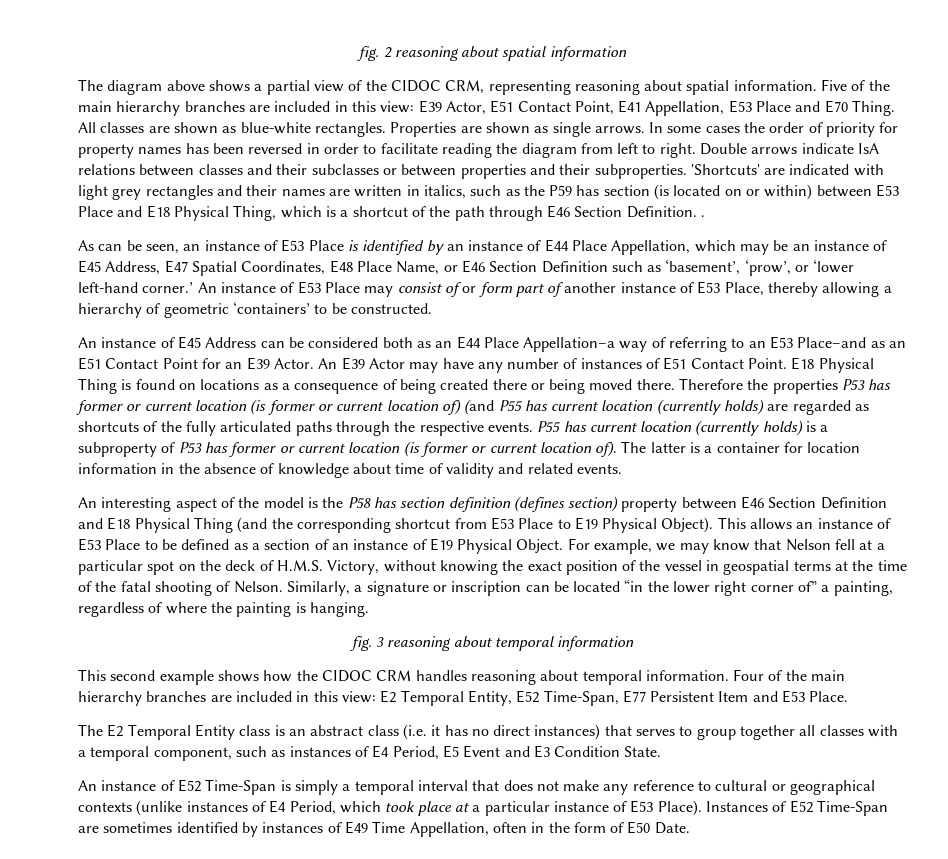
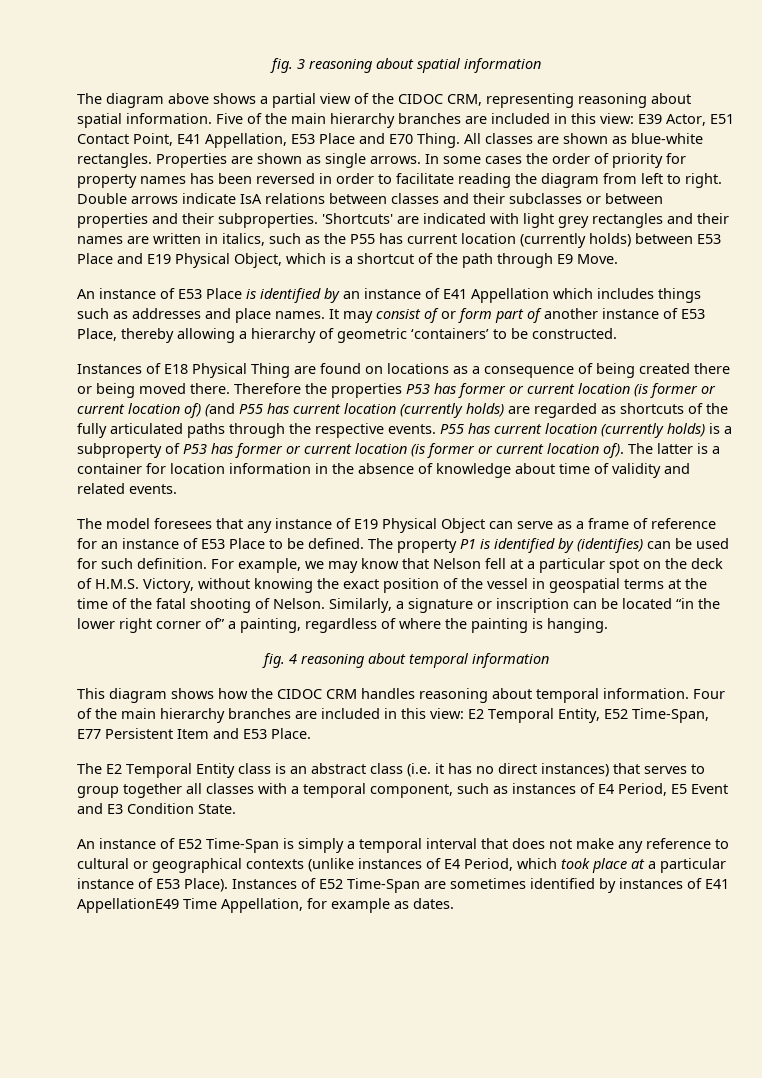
- fig. 2 reasoning about spatial information
+ fig. 3 reasoning about spatial information
- 'Shortcuts' are indicated with light grey rectangles and their names are written in italics, such as the P59 has section (is located on or within) between E53 Place and E18 Physical Thing, which is a shortcut of the path through E46 Section Definition. .
- As can be seen, an instance of E53 Place is identified by an instance of E44 Place Appellation, which may be an instance of E45 Address, E47 Spatial Coordinates, E48 Place Name, or E46 Section Definition such as ‘basement’, ‘prow’, or ‘lower left-hand corner.’ An instance of E53 Place may consist of or form part of another instance of E53 Place, thereby allowing a hierarchy of geometric ‘containers’ to be constructed.
+ 'Shortcuts' are indicated with light grey rectangles and their names are written in italics, such as the P55 has current location (currently holds) between E53 Place and E19 Physical Object, which is a shortcut of the path through E9 Move.
+ An instance of E53 Place is identified by an instance of E41 Appellation which includes things such as addresses and place names. It may consist of or form part of another instance of E53 Place, thereby allowing a hierarchy of geometric ‘containers’ to be constructed.
- An instance of E45 Address can be considered both as an E44 Place Appellation–a way of referring to an E53 Place–and as an E51 Contact Point for an E39 Actor. An E39 Actor may have any number of instances of E51 Contact Point. E18 Physical Thing is found on locations as a consequence of being created there or being moved there.
+ Instances of E18 Physical Thing are found on locations as a consequence of being created there or being moved there.
- An interesting aspect of the model is the P58 has section definition (defines section) property between E46 Section Definition and E18 Physical Thing (and the corresponding shortcut from E53 Place to E19 Physical Object). This allows an instance of E53 Place to be defined as a section of an instance of E19 Physical Object.
+ The model foresees that any instance of E19 Physical Object can serve as a frame of reference for an instance of E53 Place to be defined. The property P1 is identified by (identifies) can be used for such definition.
- fig. 3 reasoning about temporal information
+ fig. 4 reasoning about temporal information
- This second example shows how the CIDOC CRM handles reasoning about temporal information.
+ This diagram shows how the CIDOC CRM handles reasoning about temporal information.
- Instances of E52 Time-Span are sometimes identified by instances of E49 Time Appellation, often in the form of E50 Date.
+ Instances of E52 Time-Span are sometimes identified by instances of E41 AppellationE49 Time Appellation, for example as dates.

